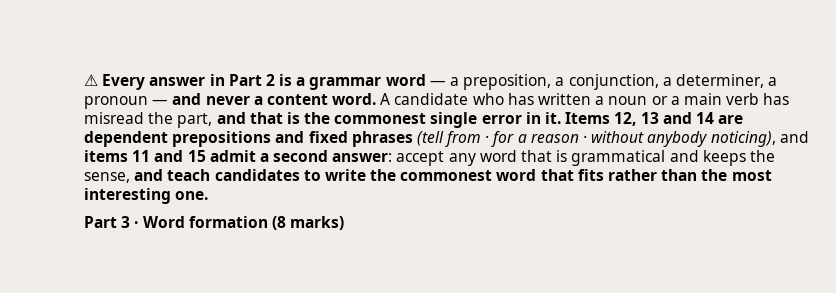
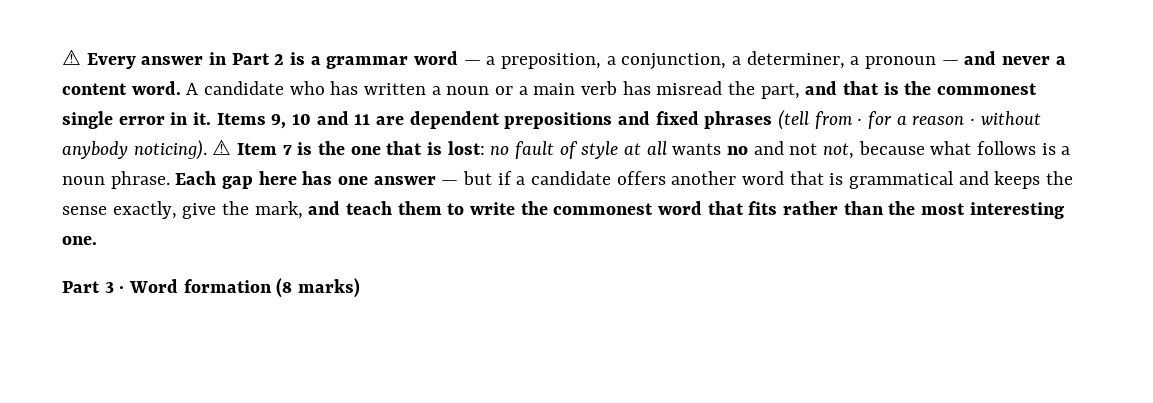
- Items 12, 13 and 14 are dependent prepositions and fixed phrases (tell from · for a reason · without anybody noticing), and items 11 and 15 admit a second answer: accept any word that is grammatical and keeps the sense, and teach candidates to write the commonest word that fits rather than the most interesting one.
+ Items 9, 10 and 11 are dependent prepositions and fixed phrases (tell from · for a reason · without anybody noticing). ⚠ Item 7 is the one that is lost: no fault of style at all wants no and not not, because what follows is a noun phrase. Each gap here has one answer — but if a candidate offers another word that is grammatical and keeps the sense exactly, give the mark, and teach them to write the commonest word that fits rather than the most interesting one.

